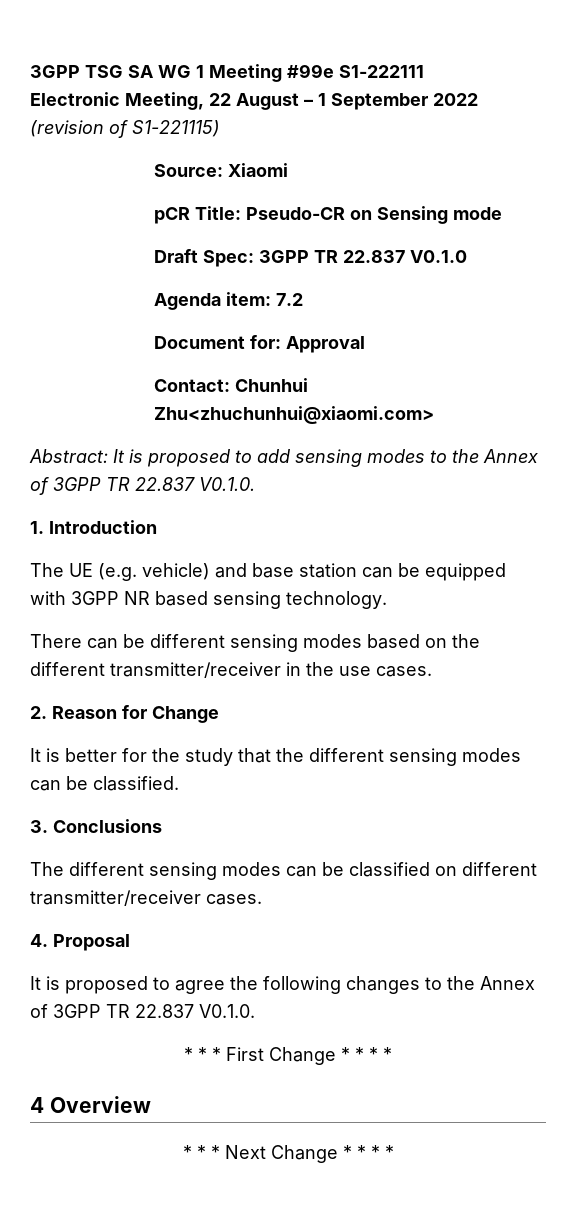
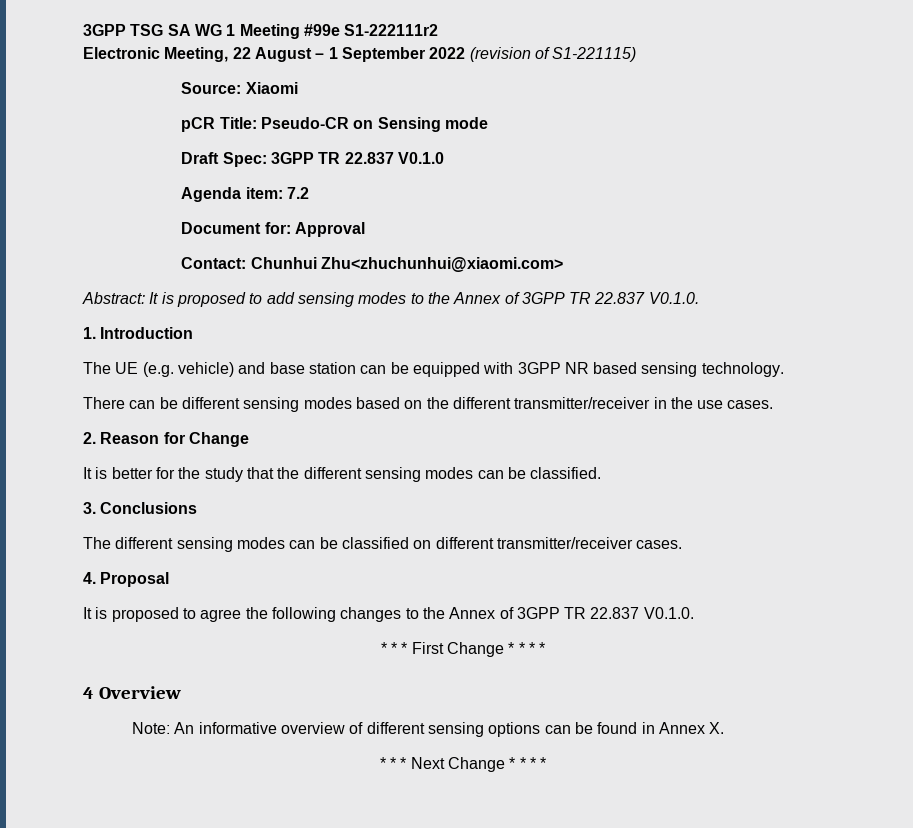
- 3GPP TSG SA WG 1 Meeting #99e S1-222111
+ 3GPP TSG SA WG 1 Meeting #99e S1-222111r2
+ Note: An informative overview of different sensing options can be found in Annex X.

